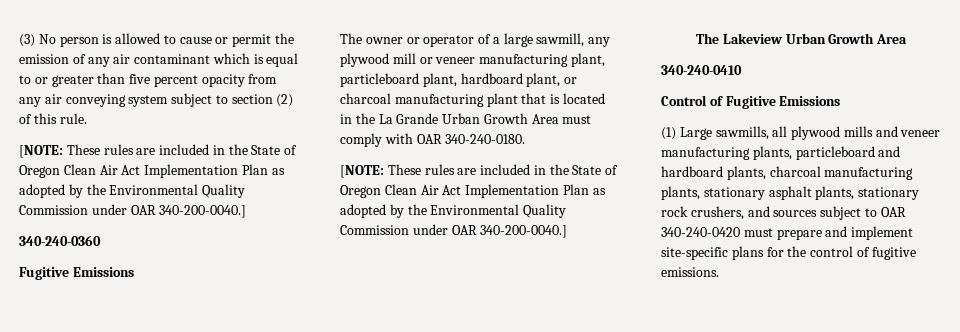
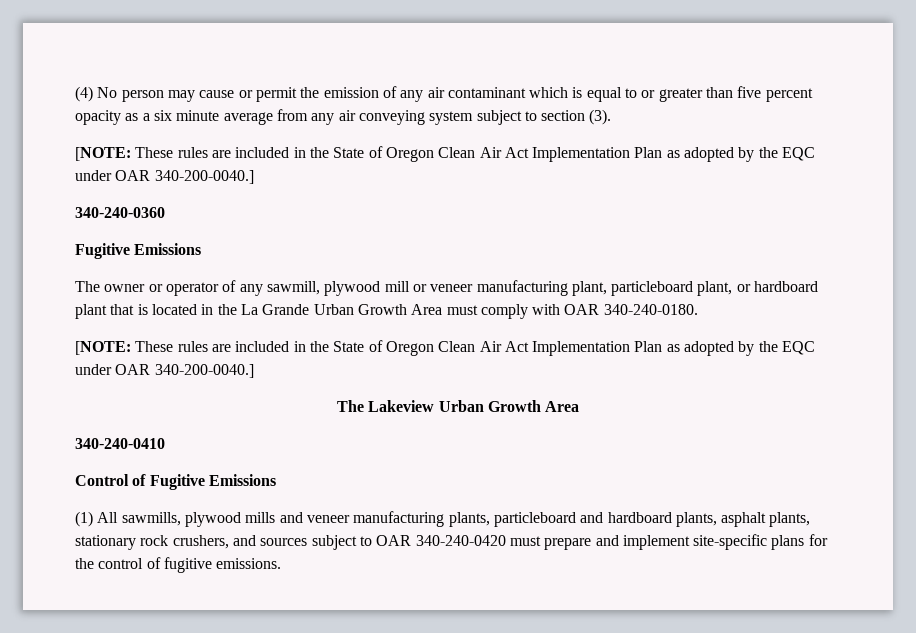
- (3) No person is allowed to cause or permit the emission of any air contaminant which is equal to or greater than five percent opacity from any air conveying system subject to section (2) of this rule.
- [NOTE: These rules are included in the State of Oregon Clean Air Act Implementation Plan as adopted by the Environmental Quality Commission under OAR 340-200-0040.]
+ (4) No person may cause or permit the emission of any air contaminant which is equal to or greater than five percent opacity as a six minute average from any air conveying system subject to section (3).
+ [NOTE: These rules are included in the State of Oregon Clean Air Act Implementation Plan as adopted by the EQC under OAR 340-200-0040.]
- The owner or operator of a large sawmill, any plywood mill or veneer manufacturing plant, particleboard plant, hardboard plant, or charcoal manufacturing plant that is located in the La Grande Urban Growth Area must comply with OAR 340-240-0180.
- [NOTE: These rules are included in the State of Oregon Clean Air Act Implementation Plan as adopted by the Environmental Quality Commission under OAR 340-200-0040.]
+ The owner or operator of any sawmill, plywood mill or veneer manufacturing plant, particleboard plant, or hardboard plant that is located in the La Grande Urban Growth Area must comply with OAR 340-240-0180.
+ [NOTE: These rules are included in the State of Oregon Clean Air Act Implementation Plan as adopted by the EQC under OAR 340-200-0040.]
- (1) Large sawmills, all plywood mills and veneer manufacturing plants, particleboard and hardboard plants, charcoal manufacturing plants, stationary asphalt plants, stationary rock crushers, and sources subject to OAR 340-240-0420 must prepare and implement site-specific plans for the control of fugitive emissions.
+ (1) All sawmills, plywood mills and veneer manufacturing plants, particleboard and hardboard plants, asphalt plants, stationary rock crushers, and sources subject to OAR 340-240-0420 must prepare and implement site-specific plans for the control of fugitive emissions.

